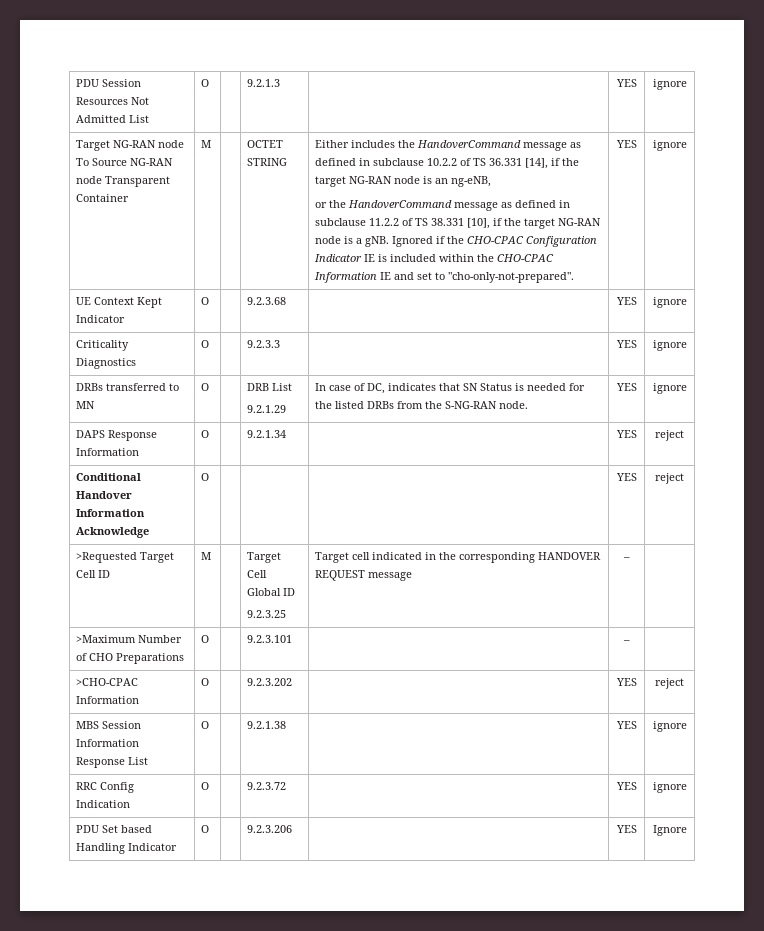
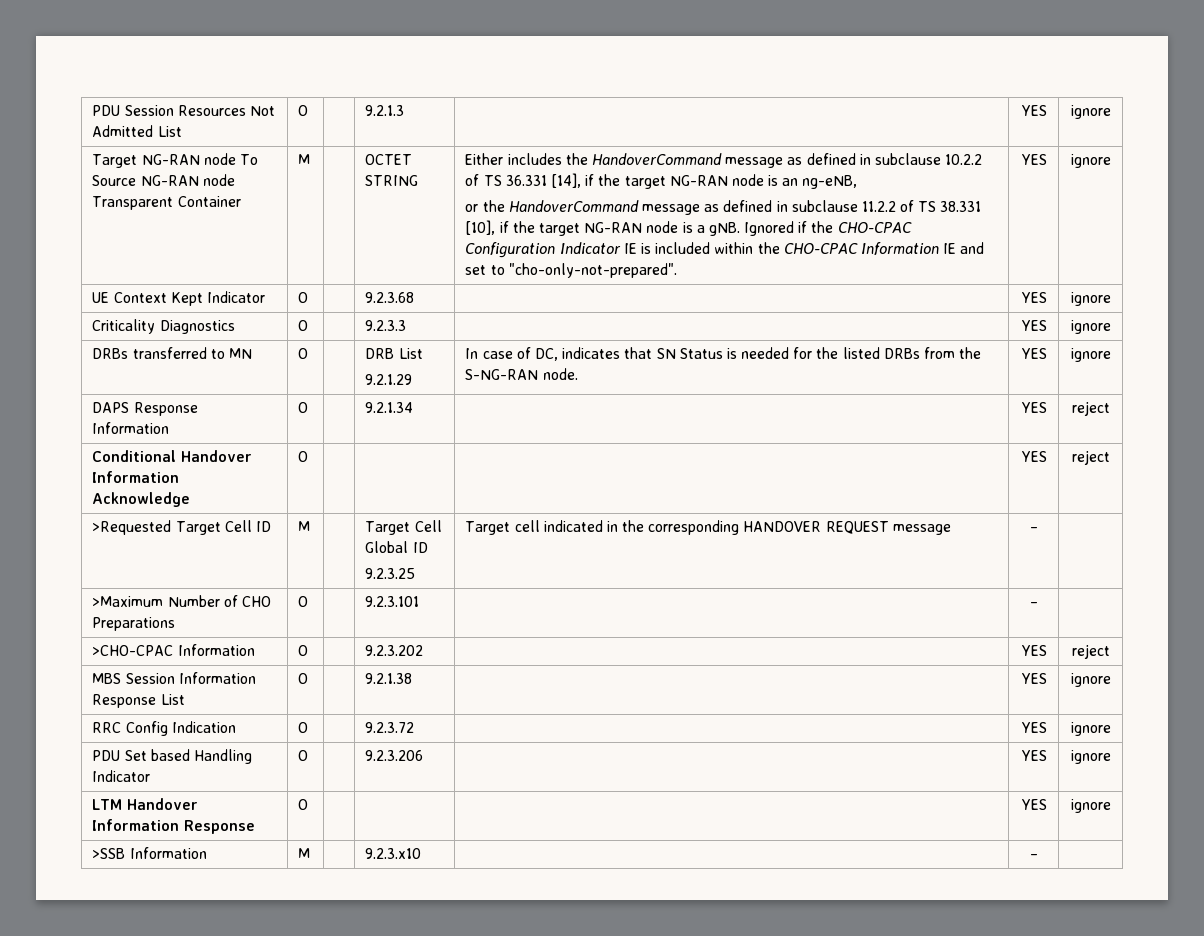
- PDU Set based Handling Indicator | O | | 9.2.3.206 | | YES | Ignore
+ PDU Set based Handling Indicator | O | | 9.2.3.206 | | YES | ignore
+ LTM Handover Information Response | O | | | | YES | ignore
+ >SSB Information | M | | 9.2.3.x10 | | – |

